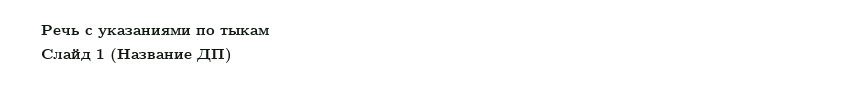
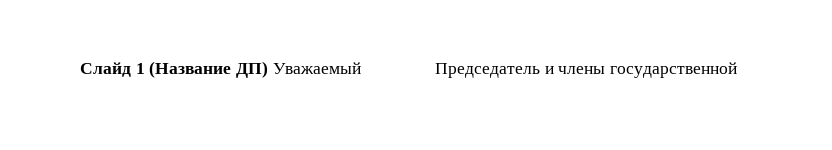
- Речь с указаниями по тыкам
- Слайд 1 (Название ДП)
+ Слайд 1 (Название ДП) Уважаемый Председатель и члены государственной

